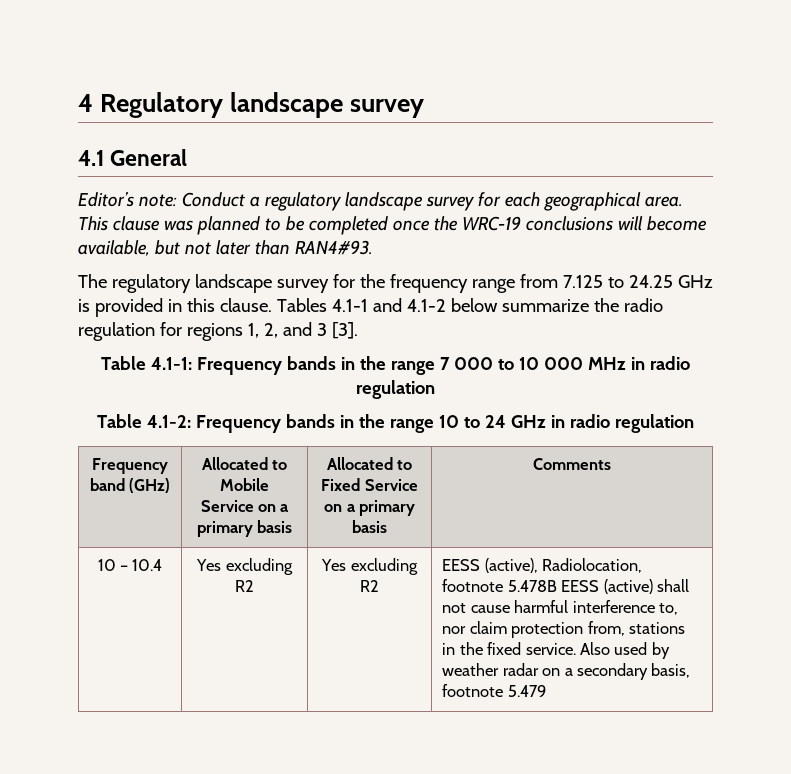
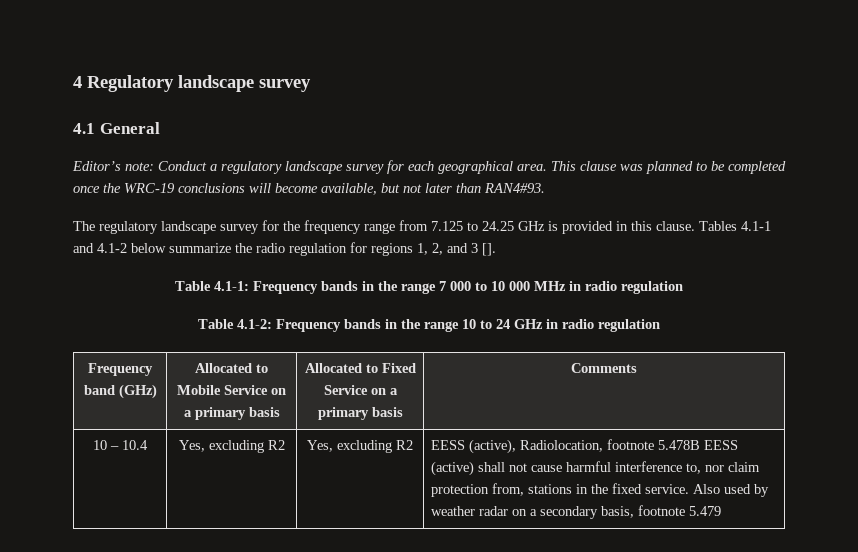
- Tables 4.1-1 and 4.1-2 below summarize the radio regulation for regions 1, 2, and 3 [3].
+ Tables 4.1-1 and 4.1-2 below summarize the radio regulation for regions 1, 2, and 3 [].
- Yes excluding R2 | Yes excluding R2
+ Yes, excluding R2 | Yes, excluding R2

